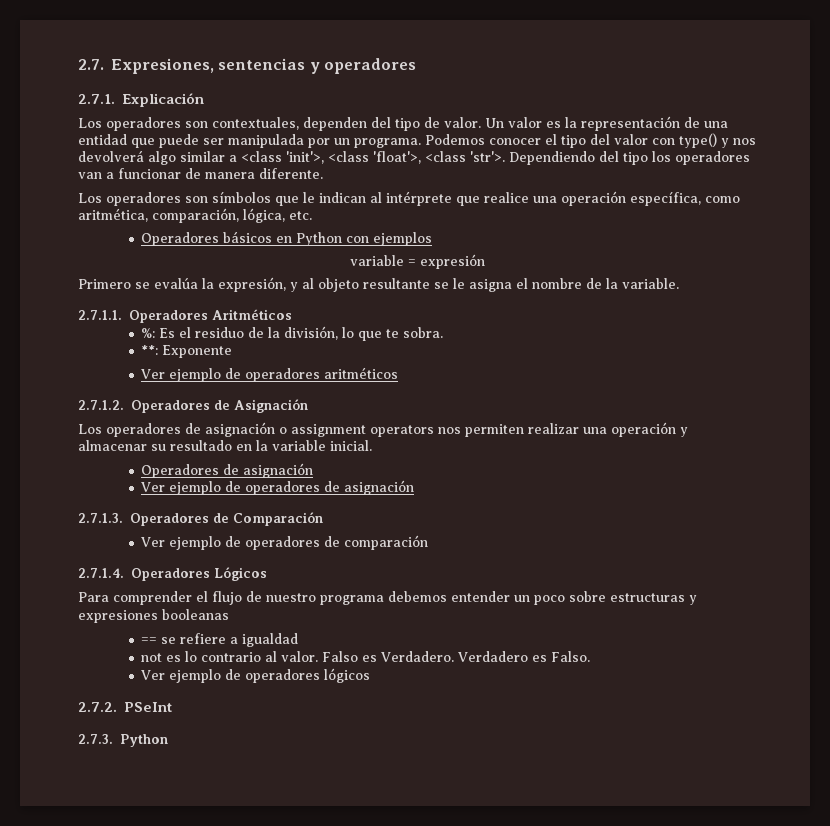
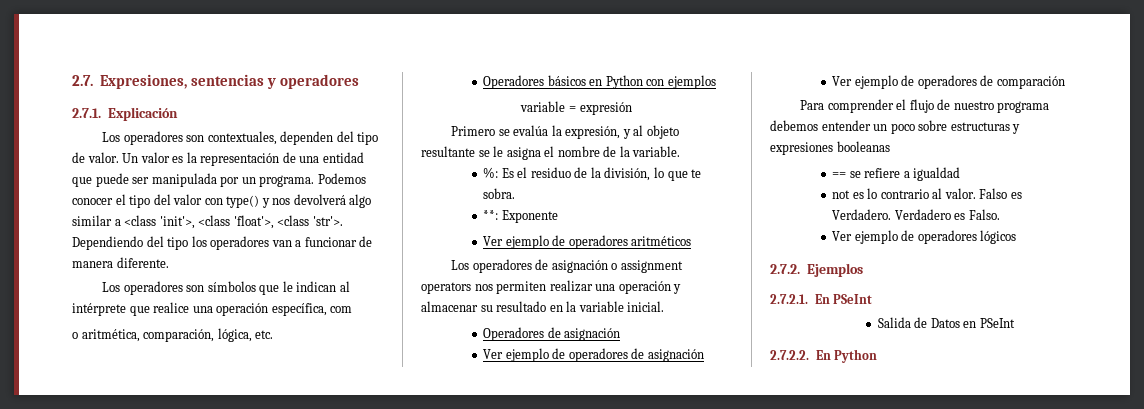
- Los operadores son símbolos que le indican al intérprete que realice una operación específica, como aritmética, comparación, lógica, etc.
+ Los operadores son símbolos que le indican al intérprete que realice una operación específica, com
+ o aritmética, comparación, lógica, etc.
- 2.7.1.1. Operadores Aritméticos
- 2.7.1.2. Operadores de Asignación
- 2.7.1.3. Operadores de Comparación
- 2.7.1.4. Operadores Lógicos
- 2.7.2. PSeInt
- 2.7.3. Python
+ 2.7.2. Ejemplos
+ 2.7.2.1. En PSeInt
+ Salida de Datos en PSeInt
+ 2.7.2.2. En Python

